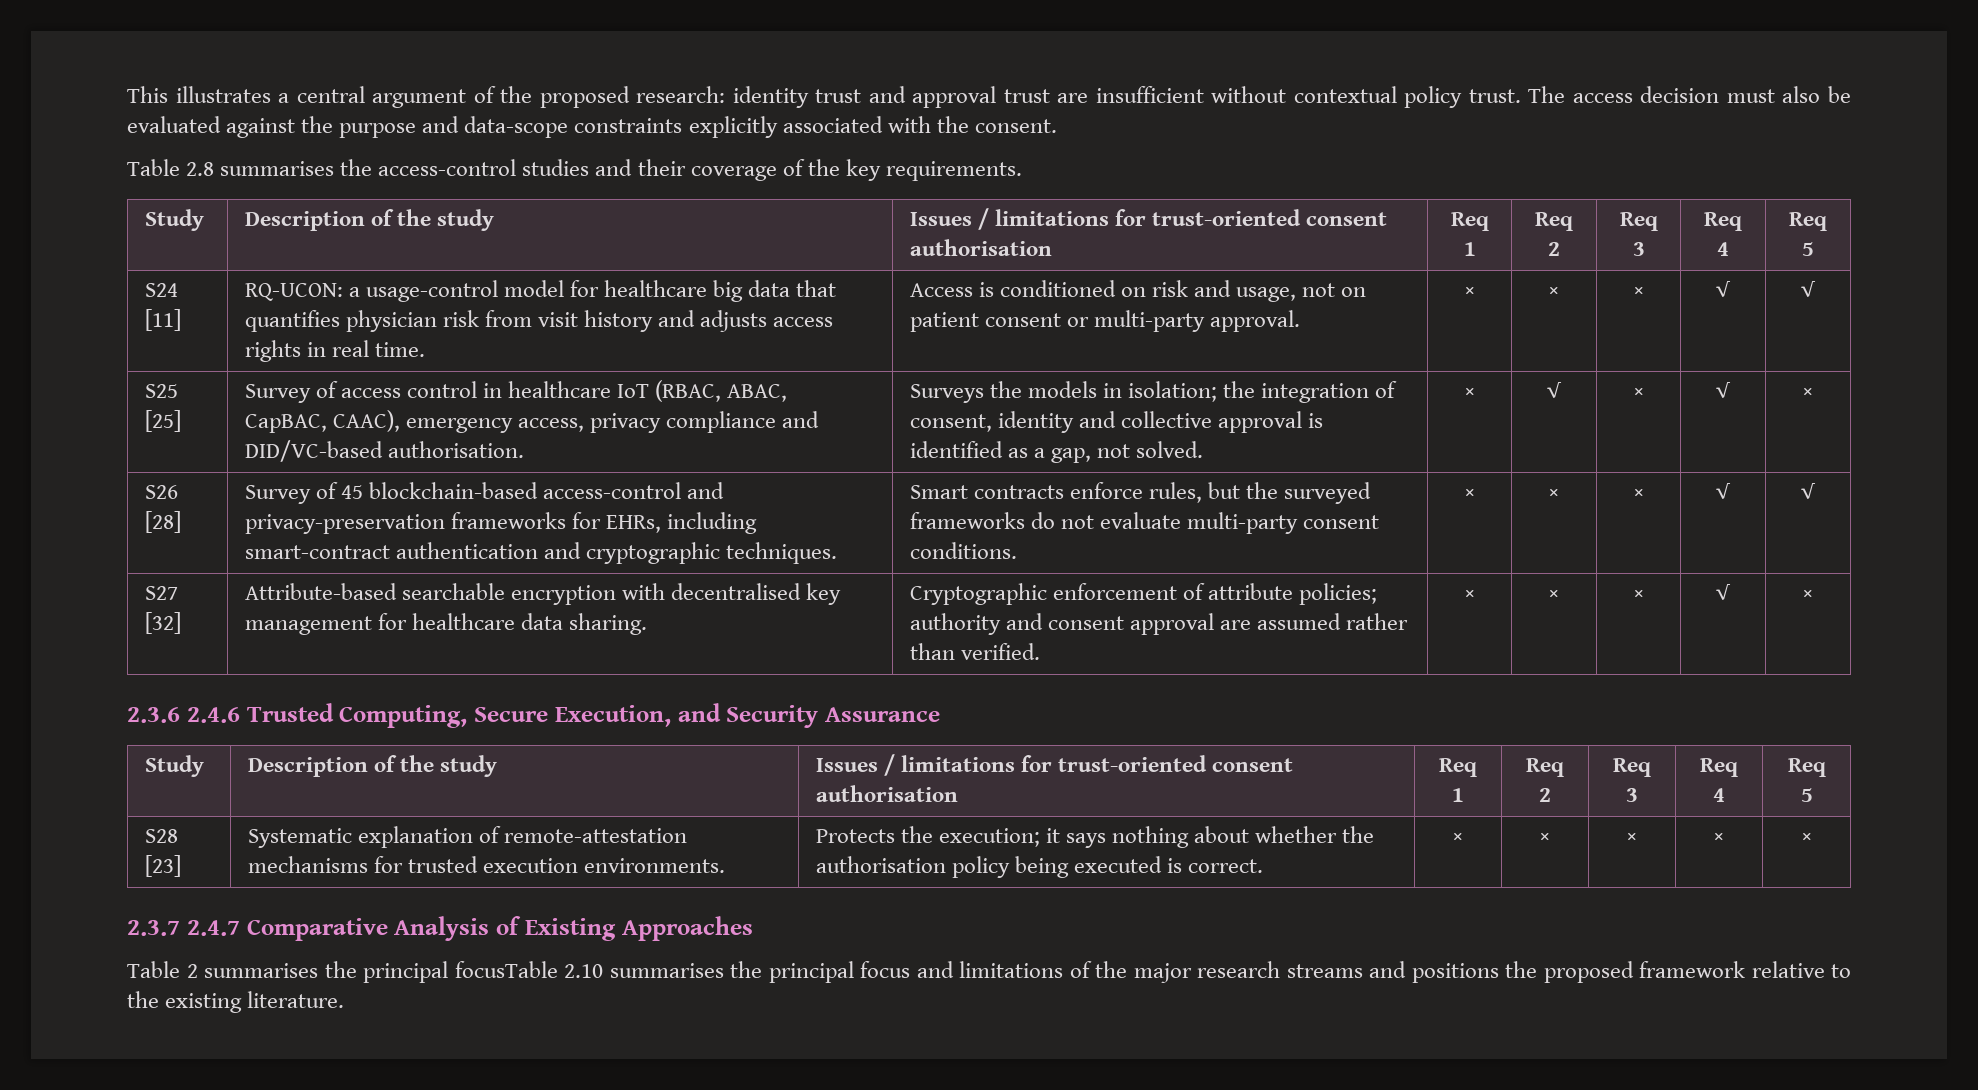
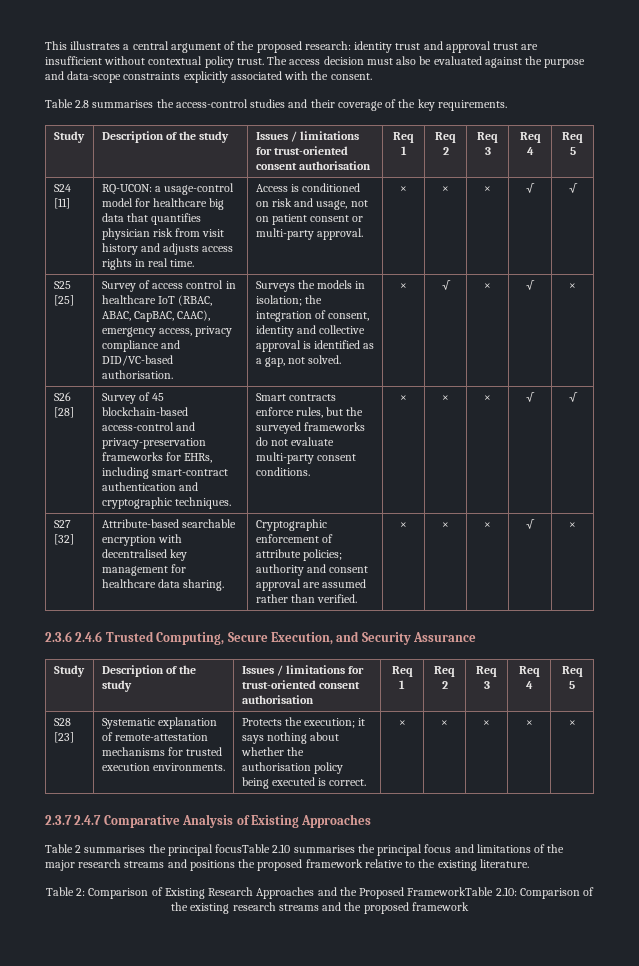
+ Table 2: Comparison of Existing Research Approaches and the Proposed FrameworkTable 2.10: Comparison of the existing research streams and the proposed framework

